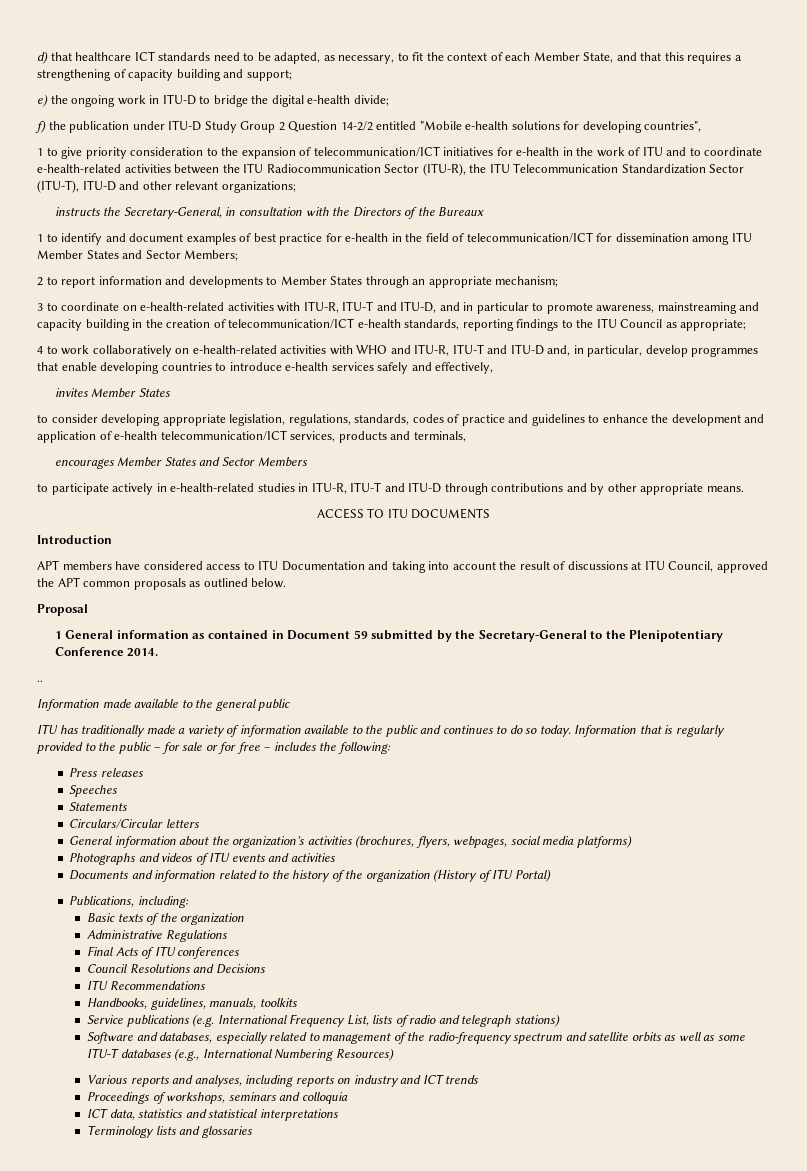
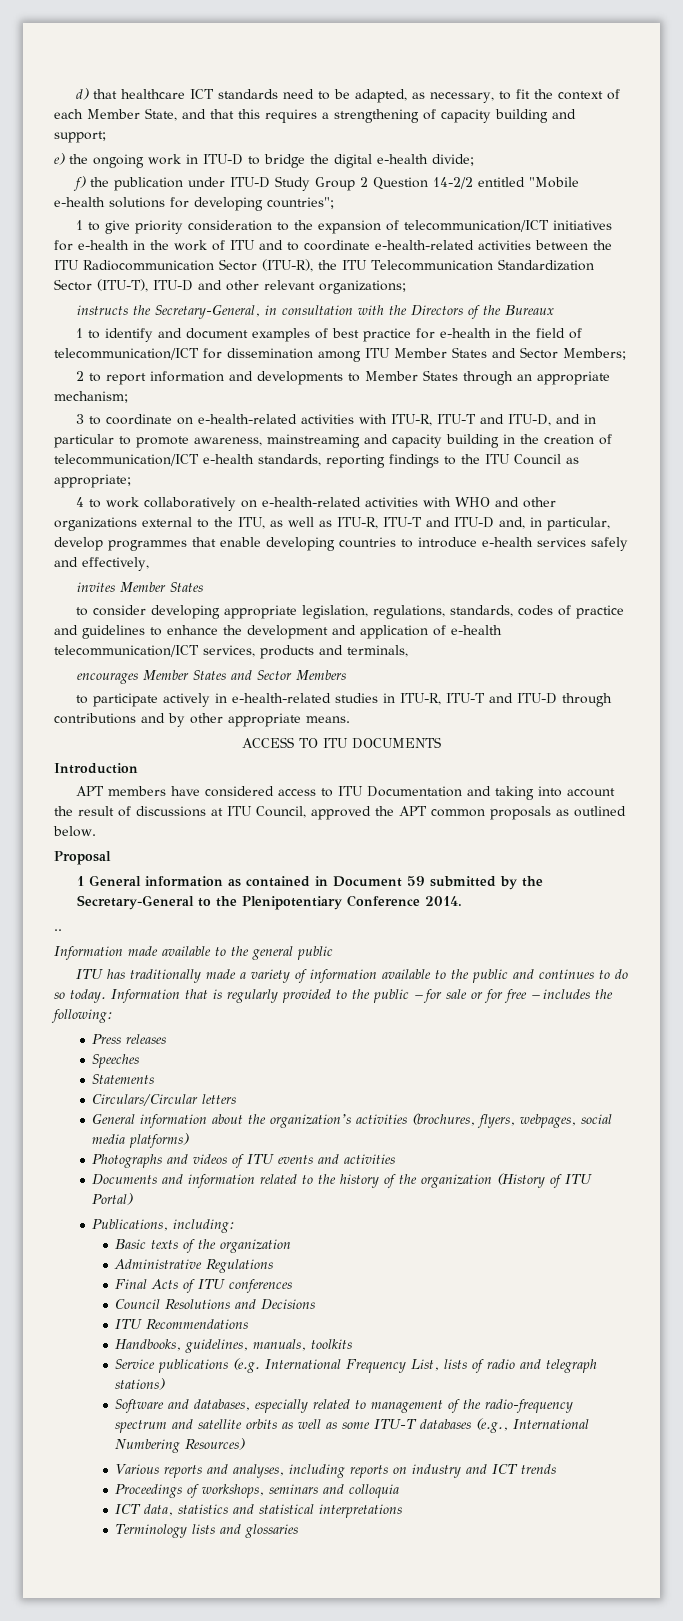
- f) the publication under ITU-D Study Group 2 Question 14-2/2 entitled "Mobile e-health solutions for developing countries",
+ f) the publication under ITU-D Study Group 2 Question 14-2/2 entitled "Mobile e-health solutions for developing countries";
- 4 to work collaboratively on e-health-related activities with WHO and ITU-R, ITU-T and ITU-D and, in particular, develop programmes that enable developing countries to introduce e-health services safely and effectively,
+ 4 to work collaboratively on e-health-related activities with WHO and other organizations external to the ITU, as well as ITU-R, ITU-T and ITU-D and, in particular, develop programmes that enable developing countries to introduce e-health services safely and effectively,

